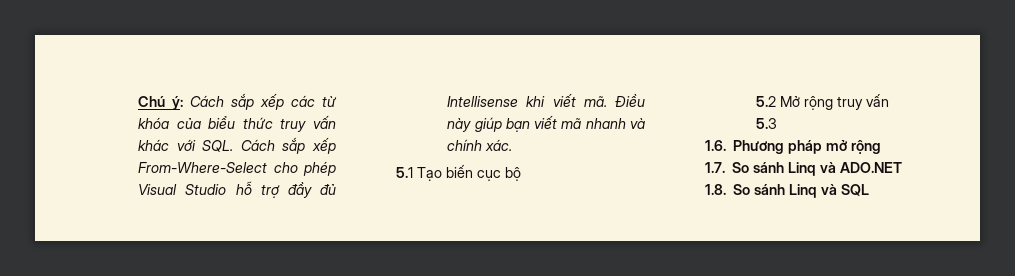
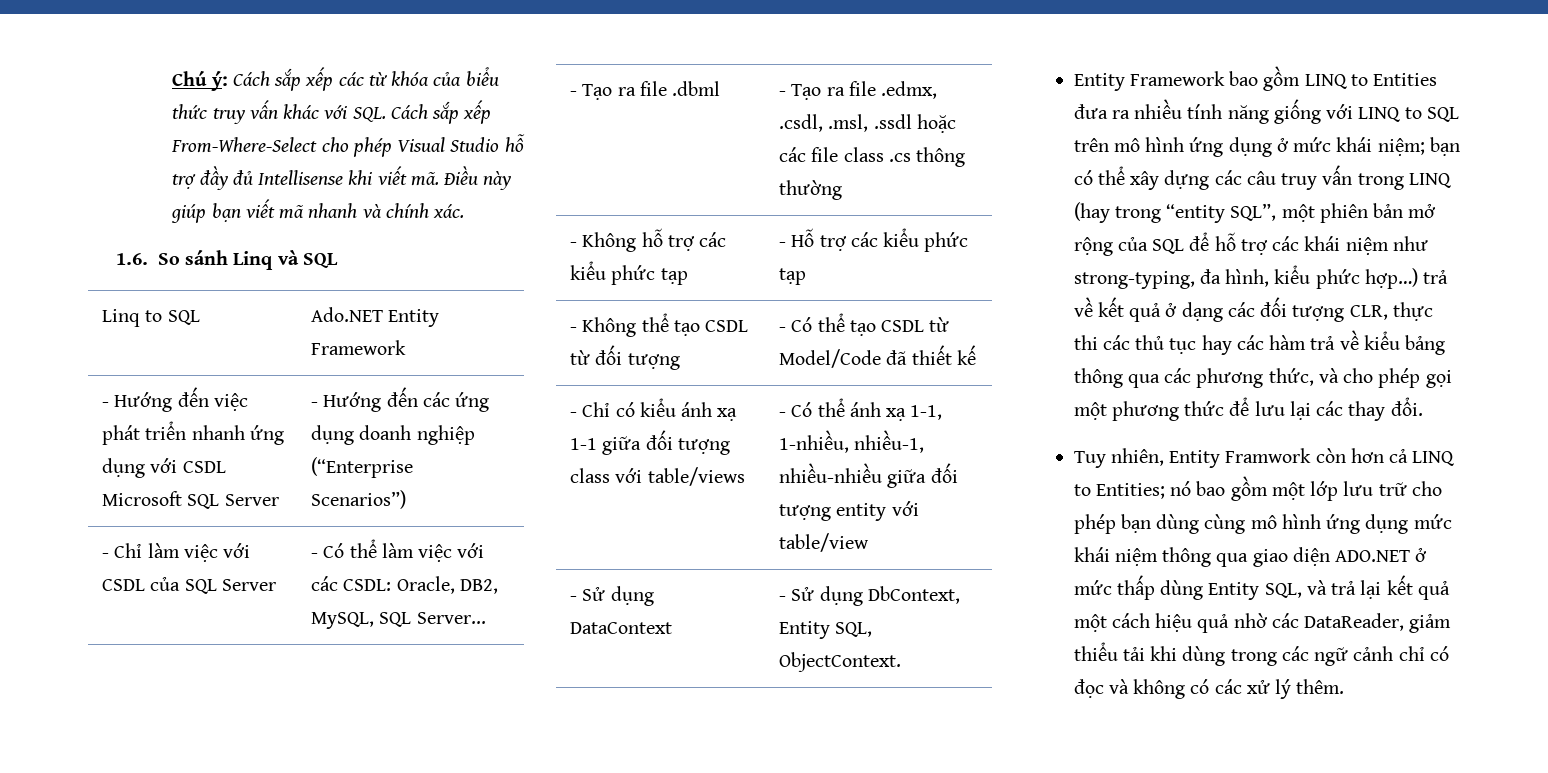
- 5.1 Tạo biến cục bộ
- 5.2 Mở rộng truy vấn
- 5.3
- 1.6. Phương pháp mở rộng
- 1.7. So sánh Linq và ADO.NET
- 1.8. So sánh Linq và SQL
+ 1.6. So sánh Linq và SQL
+ Linq to SQL | Ado.NET Entity Framework
+ - Hướng đến việc phát triển nhanh ứng dụng với CSDL Microsoft SQL Server | - Hướng đến các ứng dụng doanh nghiệp (“Enterprise Scenarios”)
+ - Chỉ làm việc với CSDL của SQL Server | - Có thể làm việc với các CSDL: Oracle, DB2, MySQL, SQL Server...
+ - Tạo ra file .dbml | - Tạo ra file .edmx, .csdl, .msl, .ssdl hoặc các file class .cs thông thường
+ - Không hỗ trợ các kiểu phức tạp | - Hỗ trợ các kiểu phức tạp
+ - Không thể tạo CSDL từ đối tượng | - Có thể tạo CSDL từ Model/Code đã thiết kế
+ - Chỉ có kiểu ánh xạ 1-1 giữa đối tượng class với table/views | - Có thể ánh xạ 1-1, 1-nhiều, nhiều-1, nhiều-nhiều giữa đối tượng entity với table/view
+ - Sử dụng DataContext | - Sử dụng DbContext, Entity SQL, ObjectContext.
+ Entity Framework bao gồm LINQ to Entities đưa ra nhiều tính năng giống với LINQ to SQL trên mô hình ứng dụng ở mức khái niệm; bạn có thể xây dựng các câu truy vấn trong LINQ (hay trong “entity SQL”, một phiên bản mở rộng của SQL để hỗ trợ các khái niệm như strong-typing, đa hình, kiểu phức hợp…) trả về kết quả ở dạng các đối tượng CLR, thực thi các thủ tục hay các hàm trả về kiểu bảng thông qua các phương thức, và cho phép gọi một phương thức để lưu lại các thay đổi.
+ Tuy nhiên, Entity Framwork còn hơn cả LINQ to Entities; nó bao gồm một lớp lưu trữ cho phép bạn dùng cùng mô hình ứng dụng mức khái niệm thông qua giao diện ADO.NET ở mức thấp dùng Entity SQL, và trả lại kết quả một cách hiệu quả nhờ các DataReader, giảm thiểu tải khi dùng trong các ngữ cảnh chỉ có đọc và không có các xử lý thêm.

